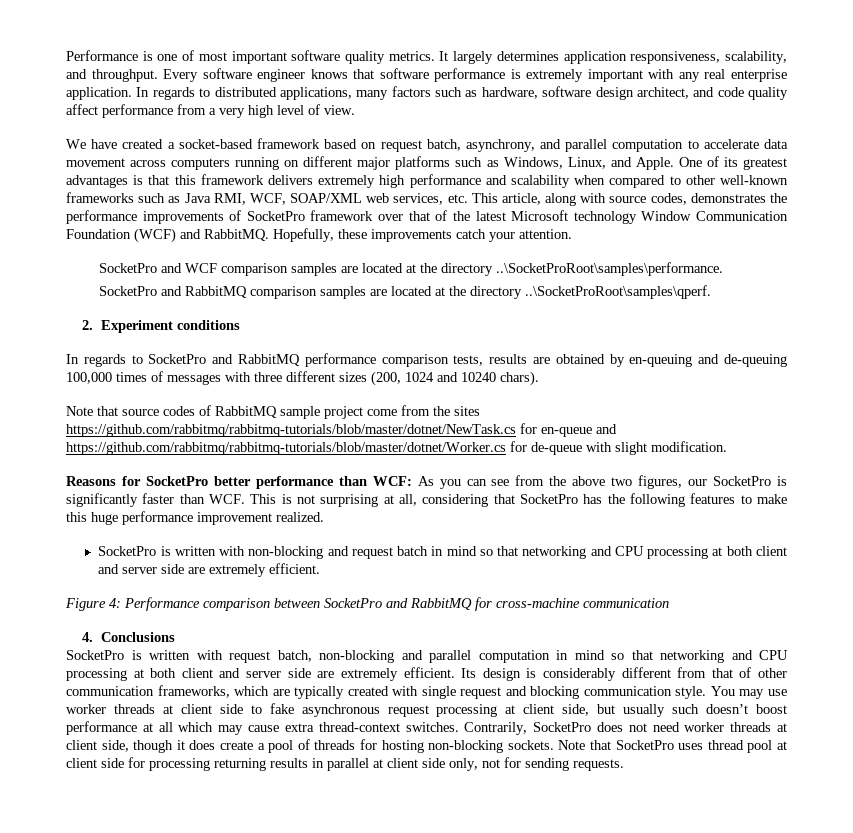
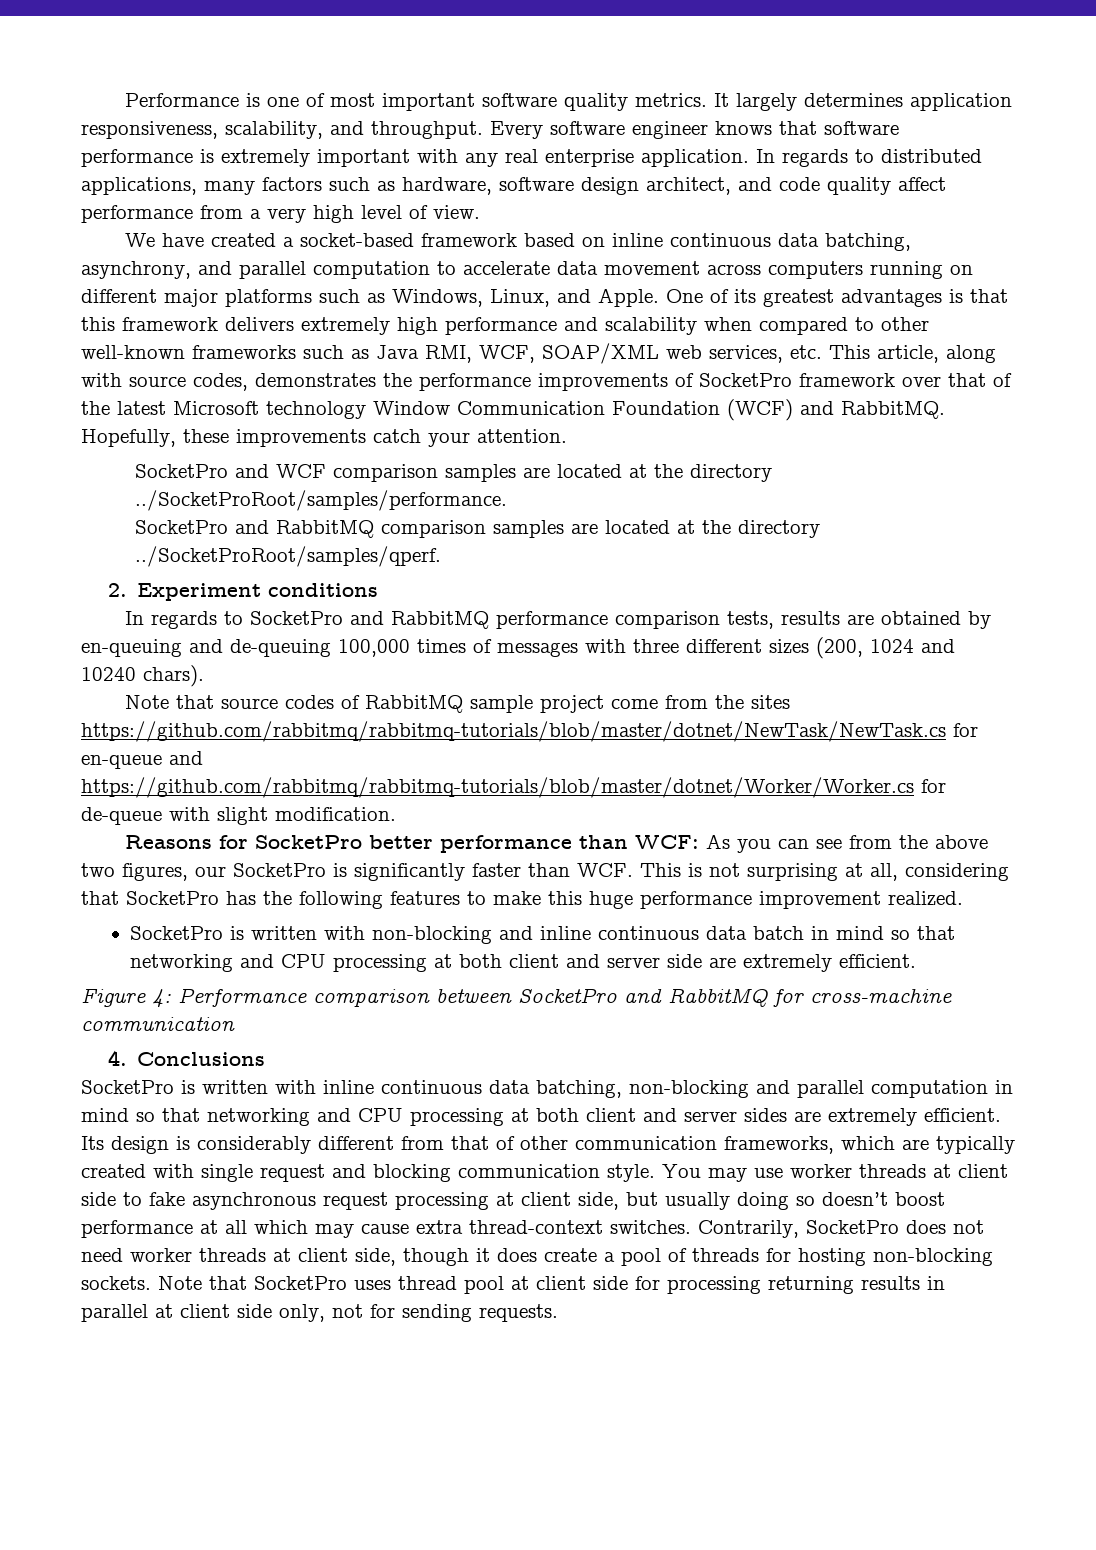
- We have created a socket-based framework based on request batch, asynchrony, and parallel computation to accelerate data movement across computers running on different major platforms such as Windows, Linux, and Apple.
+ We have created a socket-based framework based on inline continuous data batching, asynchrony, and parallel computation to accelerate data movement across computers running on different major platforms such as Windows, Linux, and Apple.
- SocketPro and WCF comparison samples are located at the directory ..\SocketProRoot\samples\performance.
+ SocketPro and WCF comparison samples are located at the directory ../SocketProRoot/samples/performance.
- SocketPro and RabbitMQ comparison samples are located at the directory ..\SocketProRoot\samples\qperf.
+ SocketPro and RabbitMQ comparison samples are located at the directory ../SocketProRoot/samples/qperf.
- Note that source codes of RabbitMQ sample project come from the sites https://github.com/rabbitmq/rabbitmq-tutorials/blob/master/dotnet/NewTask.cs for en-queue and https://github.com/rabbitmq/rabbitmq-tutorials/blob/master/dotnet/Worker.cs for de-queue with slight modification.
+ Note that source codes of RabbitMQ sample project come from the sites https://github.com/rabbitmq/rabbitmq-tutorials/blob/master/dotnet/NewTask/NewTask.cs for en-queue and https://github.com/rabbitmq/rabbitmq-tutorials/blob/master/dotnet/Worker/Worker.cs for de-queue with slight modification.
- SocketPro is written with non-blocking and request batch in mind so that networking and CPU processing at both client and server side are extremely efficient.
+ SocketPro is written with non-blocking and inline continuous data batch in mind so that networking and CPU processing at both client and server side are extremely efficient.
- SocketPro is written with request batch, non-blocking and parallel computation in mind so that networking and CPU processing at both client and server side are extremely efficient.
+ SocketPro is written with inline continuous data batching, non-blocking and parallel computation in mind so that networking and CPU processing at both client and server sides are extremely efficient.
- You may use worker threads at client side to fake asynchronous request processing at client side, but usually such doesn’t boost performance at all which may cause extra thread-context switches.
+ You may use worker threads at client side to fake asynchronous request processing at client side, but usually doing so doesn’t boost performance at all which may cause extra thread-context switches.

